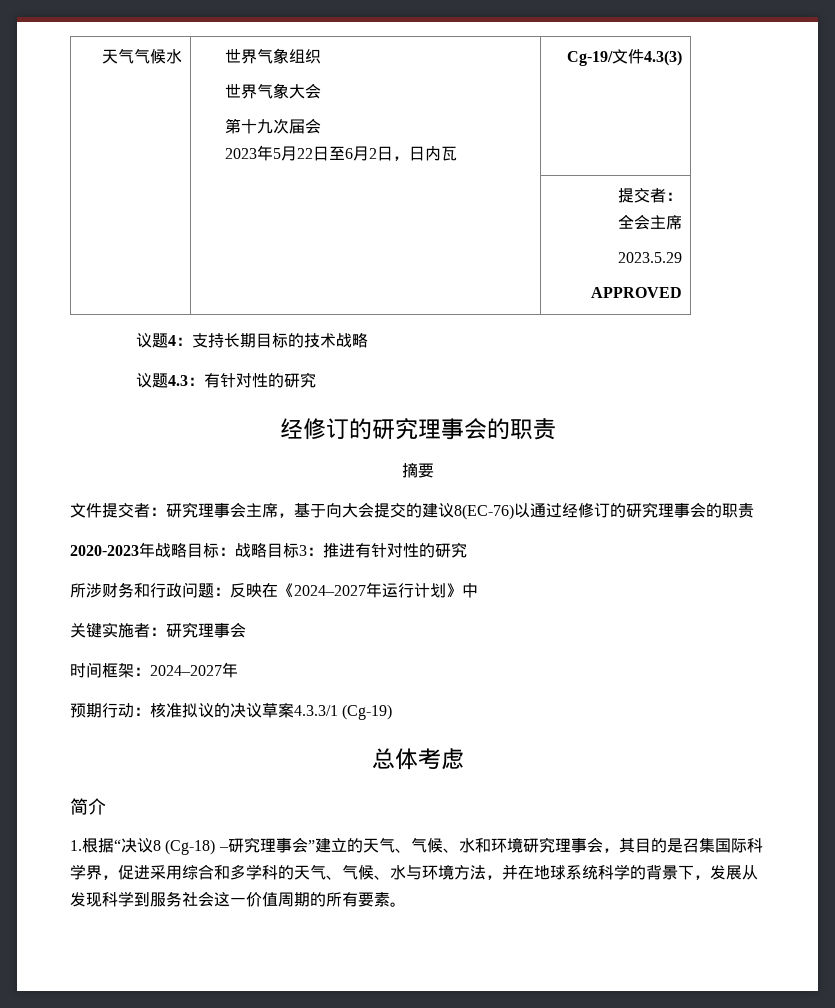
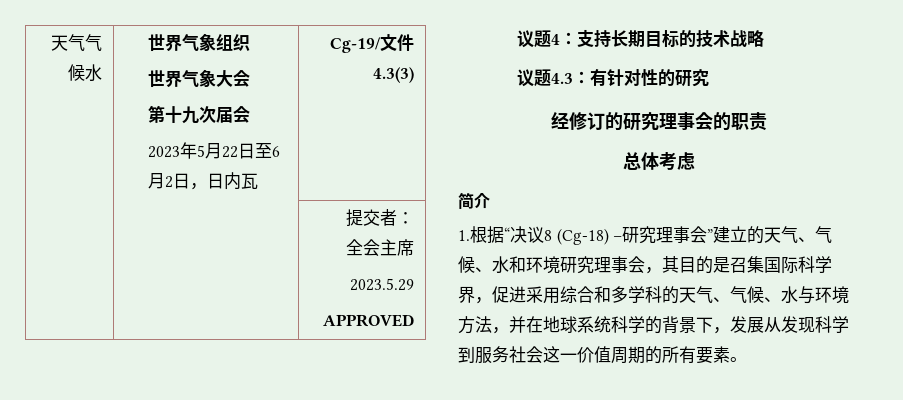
- 摘要
- 文件提交者：研究理事会主席，基于向大会提交的建议8(EC-76)以通过经修订的研究理事会的职责
- 2020-2023年战略目标：战略目标3：推进有针对性的研究
- 所涉财务和行政问题：反映在《2024–2027年运行计划》中
- 关键实施者：研究理事会
- 时间框架：2024–2027年
- 预期行动：核准拟议的决议草案4.3.3/1 (Cg-19)

